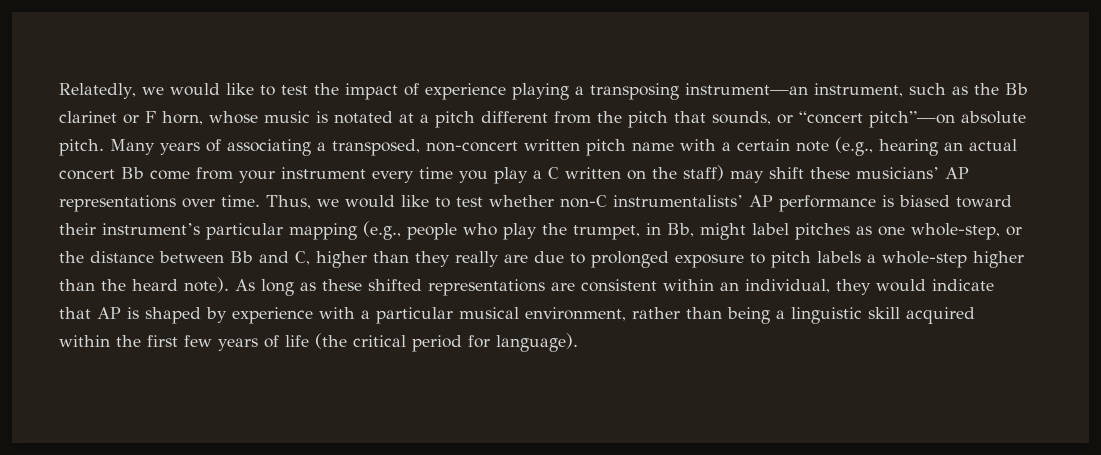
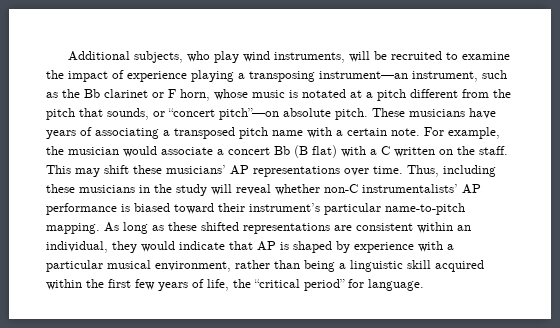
- Relatedly, we would like to test the impact of experience playing a transposing instrument—an instrument, such as the Bb clarinet or F horn, whose music is notated at a pitch different from the pitch that sounds, or “concert pitch”—on absolute pitch.
+ Additional subjects, who play wind instruments, will be recruited to examine the impact of experience playing a transposing instrument—an instrument, such as the Bb clarinet or F horn, whose music is notated at a pitch different from the pitch that sounds, or “concert pitch”—on absolute pitch.
- Many years of associating a transposed, non-concert written pitch name with a certain note (e.g., hearing an actual concert Bb come from your instrument every time you play a C written on the staff) may shift these musicians’ AP representations over time.
+ These musicians have years of associating a transposed pitch name with a certain note. For example, the musician would associate a concert Bb (B flat) with a C written on the staff. This may shift these musicians’ AP representations over time.
- Thus, we would like to test whether non-C instrumentalists’ AP performance is biased toward their instrument’s particular mapping (e.g., people who play the trumpet, in Bb, might label pitches as one whole-step, or the distance between Bb and C, higher than they really are due to prolonged exposure to pitch labels a whole-step higher than the heard note).
+ Thus, including these musicians in the study will reveal whether non-C instrumentalists’ AP performance is biased toward their instrument’s particular name-to-pitch mapping.
- As long as these shifted representations are consistent within an individual, they would indicate that AP is shaped by experience with a particular musical environment, rather than being a linguistic skill acquired within the first few years of life (the critical period for language).
+ As long as these shifted representations are consistent within an individual, they would indicate that AP is shaped by experience with a particular musical environment, rather than being a linguistic skill acquired within the first few years of life, the “critical period” for language.

